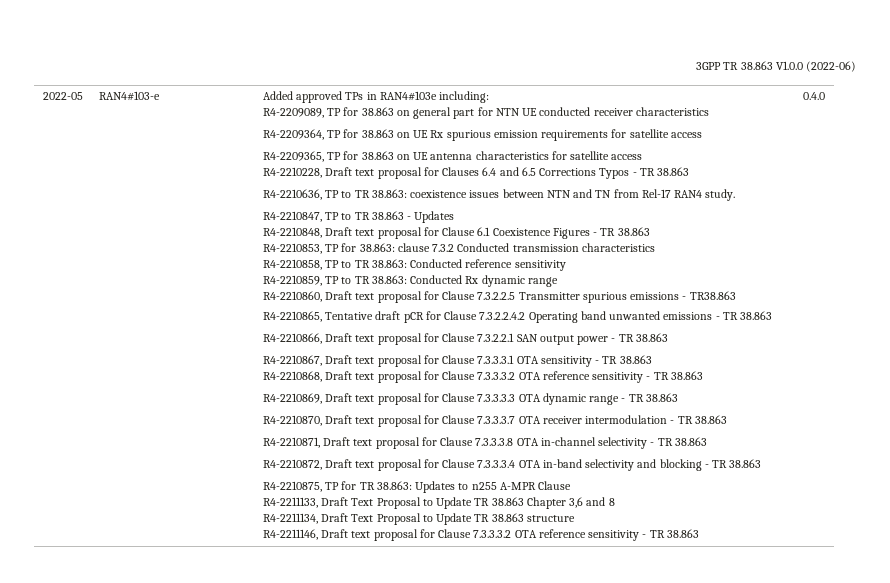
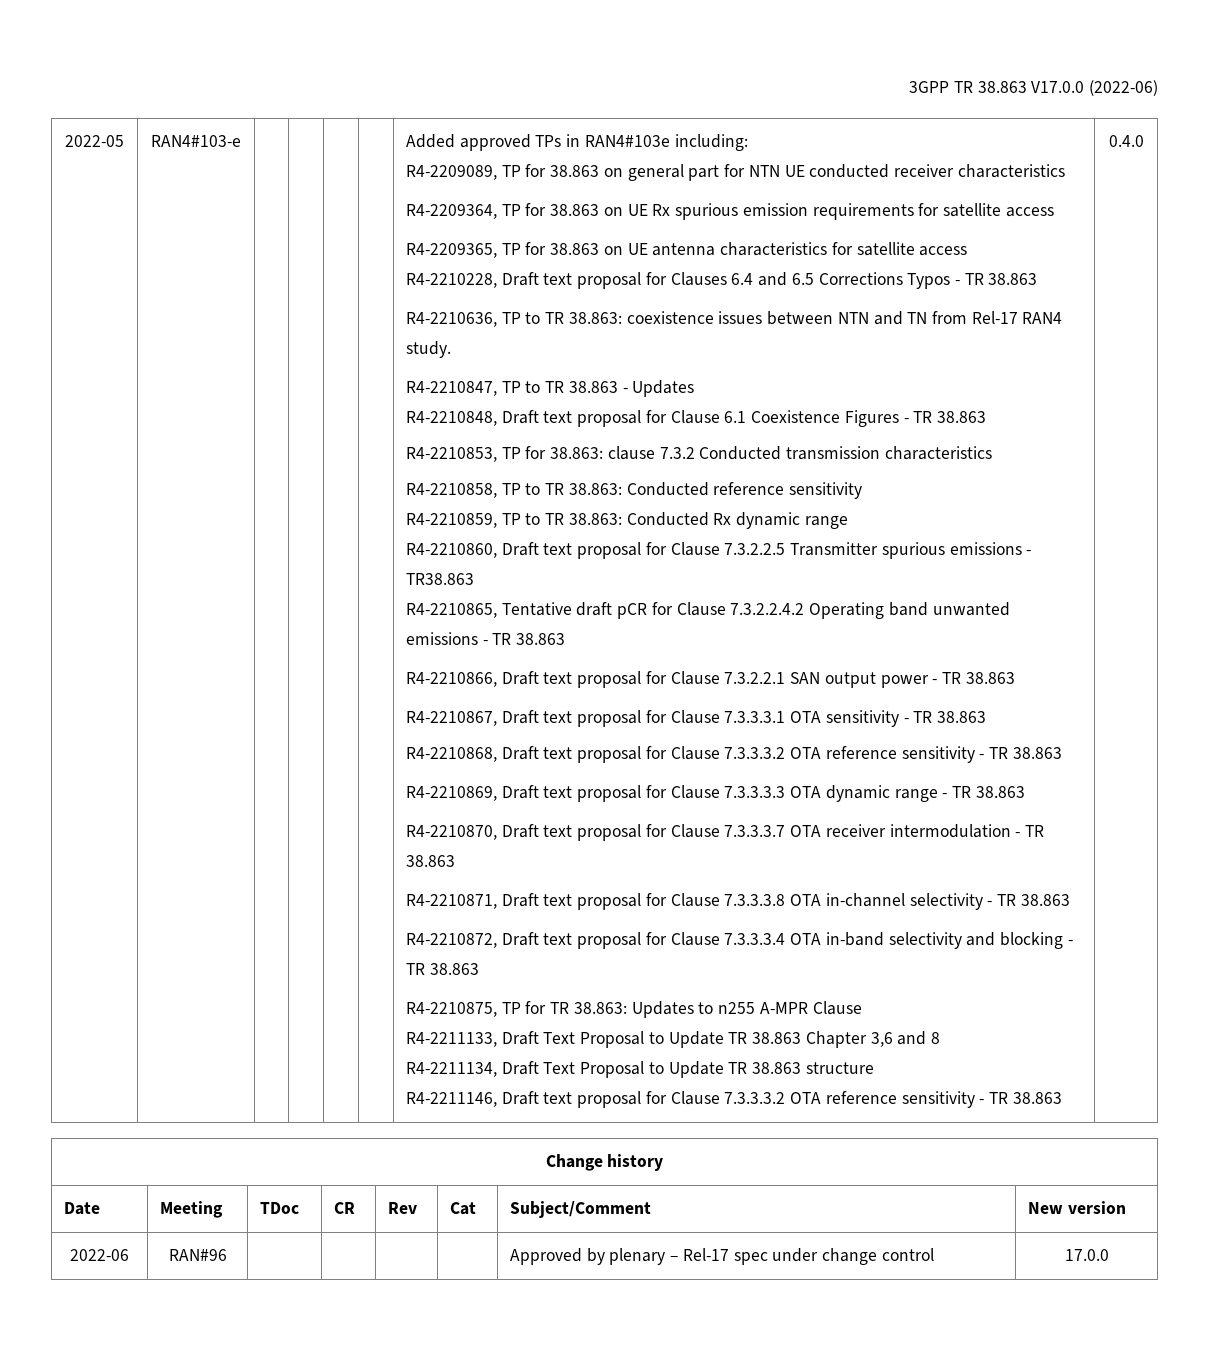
- 3GPP TR 38.863 V1.0.0 (2022-06)
+ 3GPP TR 38.863 V17.0.0 (2022-06)
+ Change history
+ Date | Meeting | TDoc | CR | Rev | Cat | Subject/Comment | New version
+ 2022-06 | RAN#96 | | | | | Approved by plenary – Rel-17 spec under change control | 17.0.0

